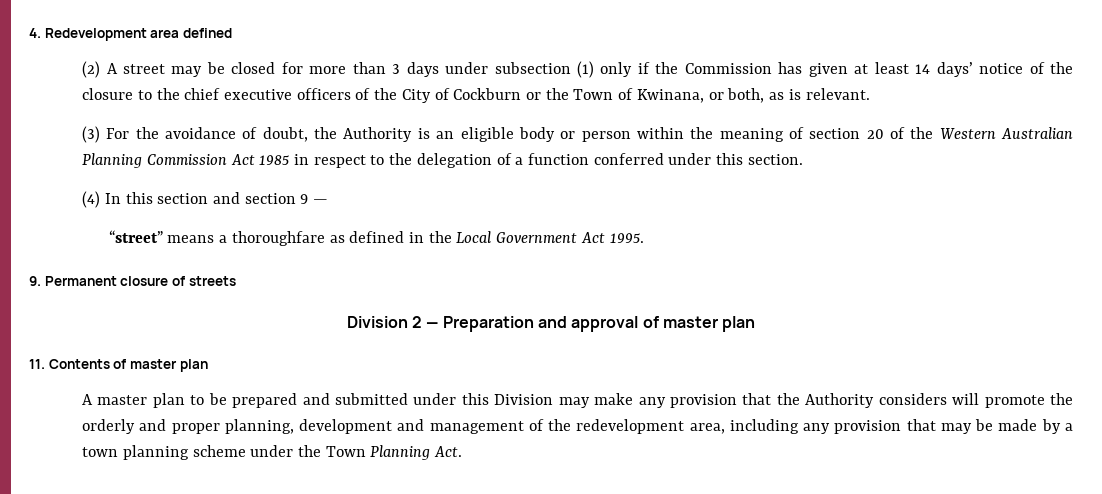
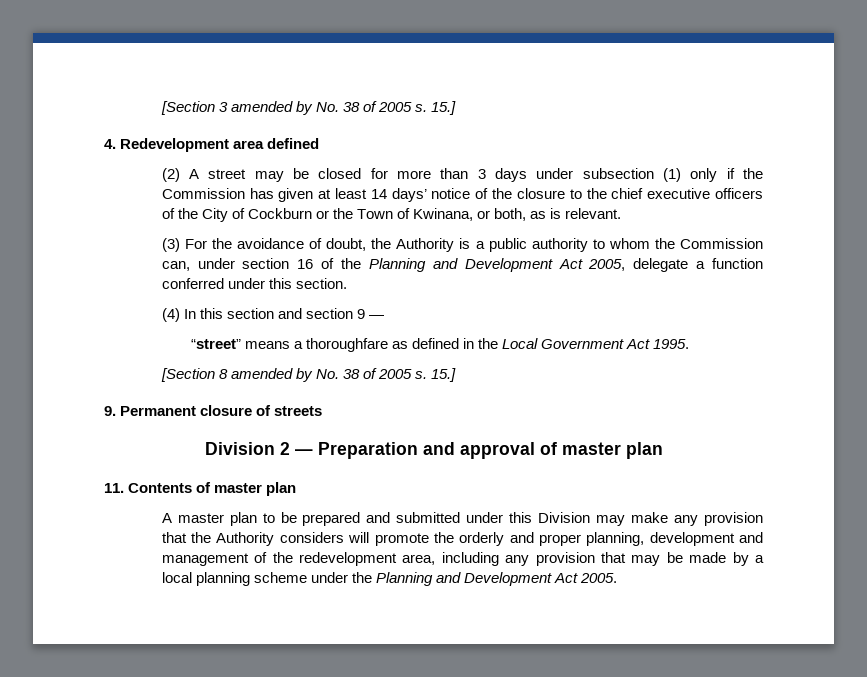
+ [Section 3 amended by No. 38 of 2005 s. 15.]
- (3) For the avoidance of doubt, the Authority is an eligible body or person within the meaning of section 20 of the Western Australian Planning Commission Act 1985 in respect to the delegation of a function conferred under this section.
+ (3) For the avoidance of doubt, the Authority is a public authority to whom the Commission can, under section 16 of the Planning and Development Act 2005, delegate a function conferred under this section.
+ [Section 8 amended by No. 38 of 2005 s. 15.]
- A master plan to be prepared and submitted under this Division may make any provision that the Authority considers will promote the orderly and proper planning, development and management of the redevelopment area, including any provision that may be made by a town planning scheme under the Town Planning Act.
+ A master plan to be prepared and submitted under this Division may make any provision that the Authority considers will promote the orderly and proper planning, development and management of the redevelopment area, including any provision that may be made by a local planning scheme under the Planning and Development Act 2005.

